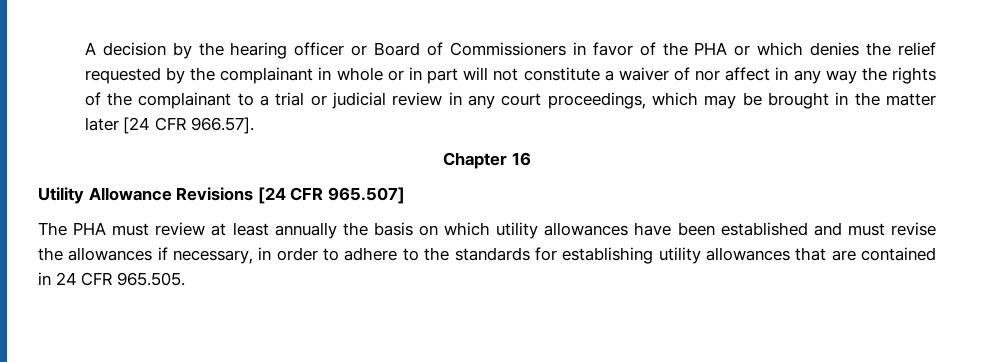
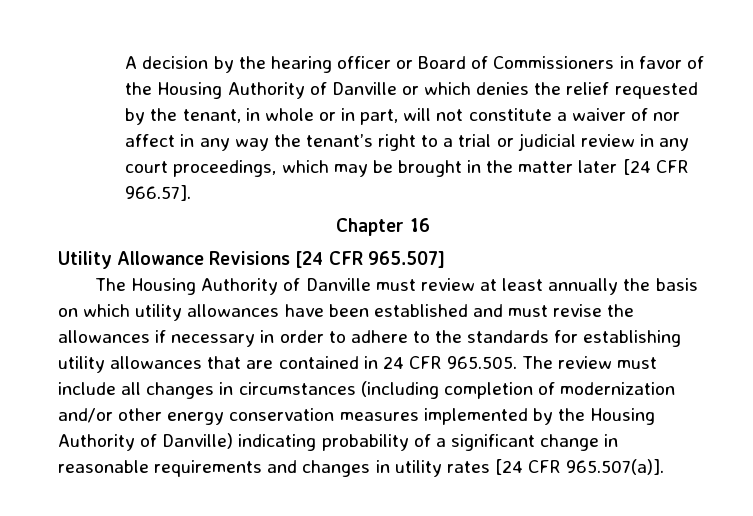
- A decision by the hearing officer or Board of Commissioners in favor of the PHA or which denies the relief requested by the complainant in whole or in part will not constitute a waiver of nor affect in any way the rights of the complainant to a trial or judicial review in any court proceedings, which may be brought in the matter later [24 CFR 966.57].
+ A decision by the hearing officer or Board of Commissioners in favor of the Housing Authority of Danville or which denies the relief requested by the tenant, in whole or in part, will not constitute a waiver of nor affect in any way the tenant’s right to a trial or judicial review in any court proceedings, which may be brought in the matter later [24 CFR 966.57].
- The PHA must review at least annually the basis on which utility allowances have been established and must revise the allowances if necessary, in order to adhere to the standards for establishing utility allowances that are contained in 24 CFR 965.505.
+ The Housing Authority of Danville must review at least annually the basis on which utility allowances have been established and must revise the allowances if necessary in order to adhere to the standards for establishing utility allowances that are contained in 24 CFR 965.505. The review must include all changes in circumstances (including completion of modernization and/or other energy conservation measures implemented by the Housing Authority of Danville) indicating probability of a significant change in reasonable requirements and changes in utility rates [24 CFR 965.507(a)].

